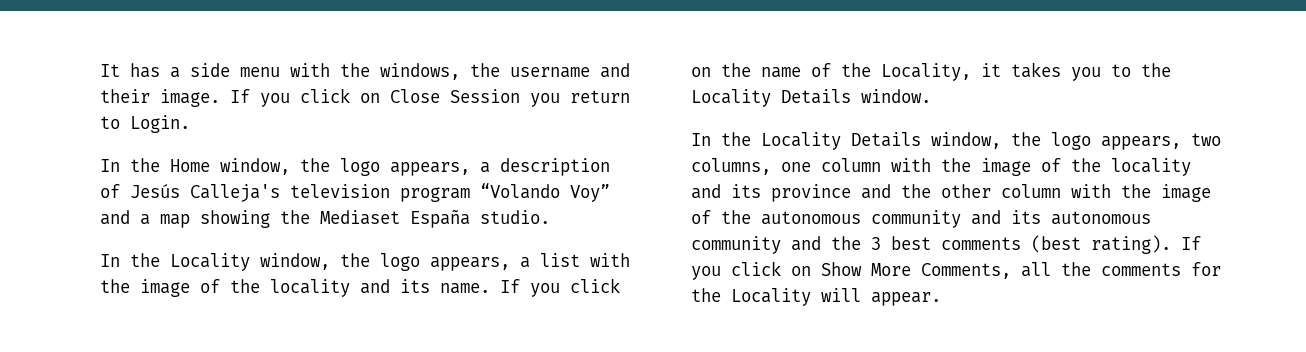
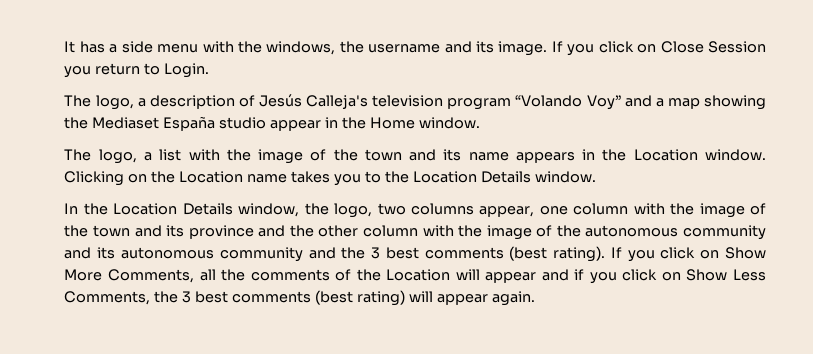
- It has a side menu with the windows, the username and their image.
+ It has a side menu with the windows, the username and its image.
- In the Home window, the logo appears, a description of Jesús Calleja's television program “Volando Voy” and a map showing the Mediaset España studio.
- In the Locality window, the logo appears, a list with the image of the locality and its name. If you click on the name of the Locality, it takes you to the Locality Details window.
+ The logo, a description of Jesús Calleja's television program “Volando Voy” and a map showing the Mediaset España studio appear in the Home window.
+ The logo, a list with the image of the town and its name appears in the Location window. Clicking on the Location name takes you to the Location Details window.
- In the Locality Details window, the logo appears, two columns, one column with the image of the locality and its province and the other column with the image of the autonomous community and its autonomous community and the 3 best comments (best rating).
+ In the Location Details window, the logo, two columns appear, one column with the image of the town and its province and the other column with the image of the autonomous community and its autonomous community and the 3 best comments (best rating).
- If you click on Show More Comments, all the comments for the Locality will appear.
+ If you click on Show More Comments, all the comments of the Location will appear and if you click on Show Less Comments, the 3 best comments (best rating) will appear again.

